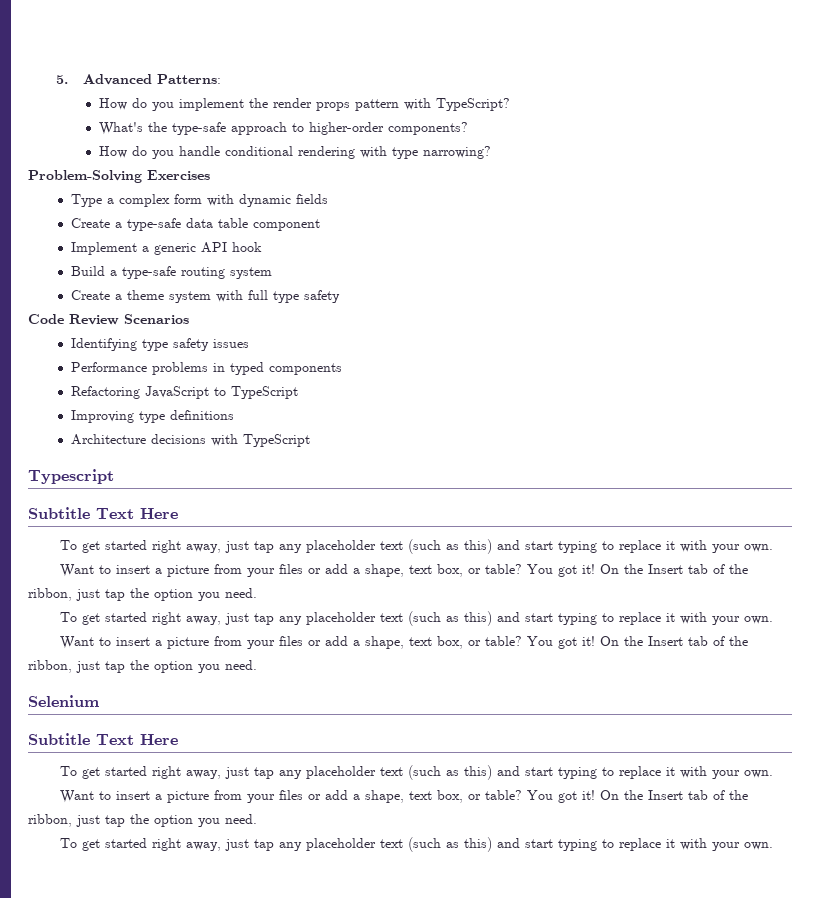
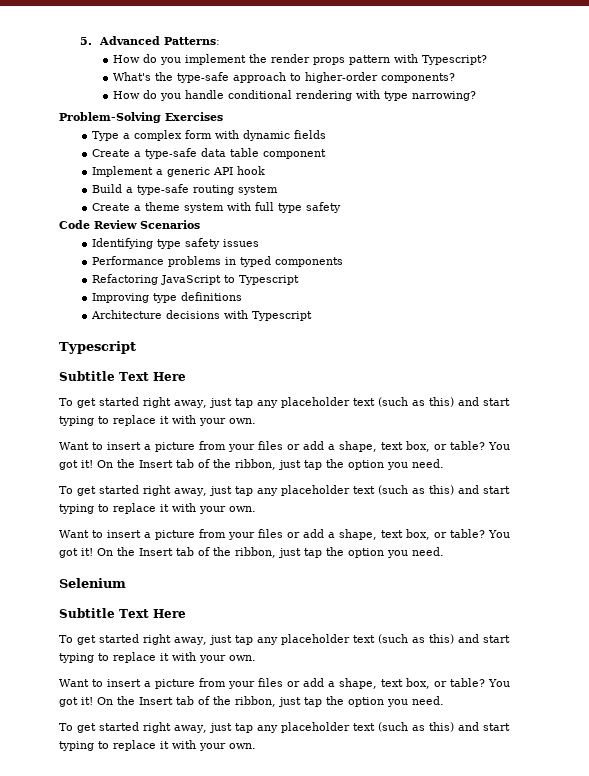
- How do you implement the render props pattern with TypeScript?
+ How do you implement the render props pattern with Typescript?
- Refactoring JavaScript to TypeScript
+ Refactoring JavaScript to Typescript
- Architecture decisions with TypeScript
+ Architecture decisions with Typescript

